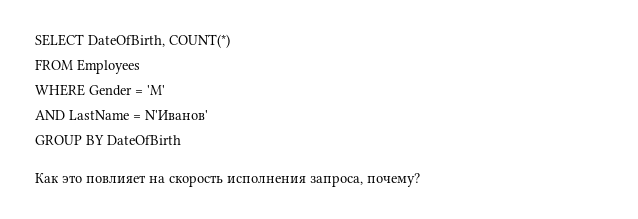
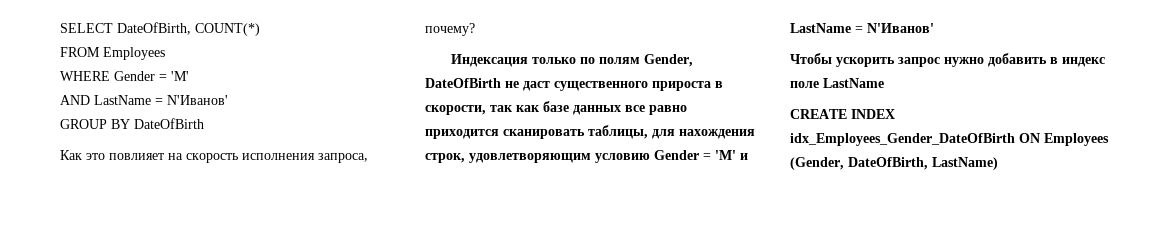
+ Индексация только по полям Gender, DateOfBirth не даст существенного прироста в скорости, так как базе данных все равно приходится сканировать таблицы, для нахождения строк, удовлетворяющим условию Gender = 'M' и LastName = N'Иванов'
+ Чтобы ускорить запрос нужно добавить в индекс поле LastName
+ CREATE INDEX idx_Employees_Gender_DateOfBirth ON Employees (Gender, DateOfBirth, LastName)

